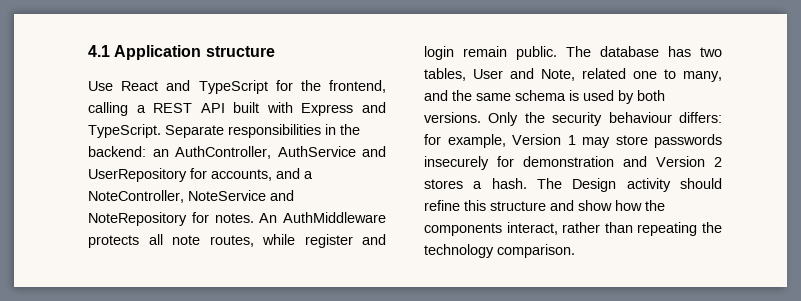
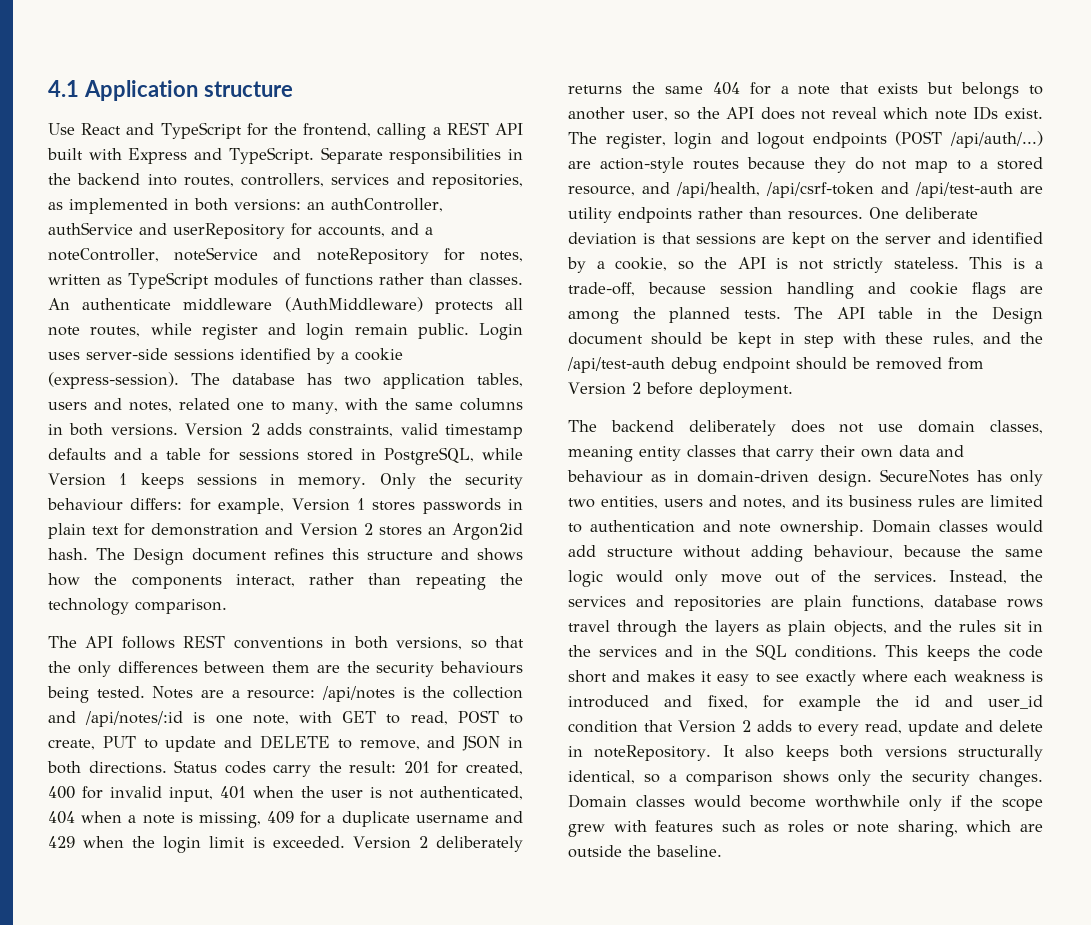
- Separate responsibilities in the backend: an AuthController, AuthService and UserRepository for accounts, and a NoteController, NoteService and NoteRepository for notes. An AuthMiddleware protects all note routes, while register and login remain public.
+ Separate responsibilities in the backend into routes, controllers, services and repositories, as implemented in both versions: an authController, authService and userRepository for accounts, and a noteController, noteService and noteRepository for notes, written as TypeScript modules of functions rather than classes. An authenticate middleware (AuthMiddleware) protects all note routes, while register and login remain public.
- The database has two tables, User and Note, related one to many, and the same schema is used by both versions.
+ Login uses server-side sessions identified by a cookie (express-session). The database has two application tables, users and notes, related one to many, with the same columns in both versions. Version 2 adds constraints, valid timestamp defaults and a table for sessions stored in PostgreSQL, while Version 1 keeps sessions in memory.
- Only the security behaviour differs: for example, Version 1 may store passwords insecurely for demonstration and Version 2 stores a hash.
+ Only the security behaviour differs: for example, Version 1 stores passwords in plain text for demonstration and Version 2 stores an Argon2id hash.
- The Design activity should refine this structure and show how the components interact, rather than repeating the technology comparison.
+ The Design document refines this structure and shows how the components interact, rather than repeating the technology comparison.
+ The API follows REST conventions in both versions, so that the only differences between them are the security behaviours being tested. Notes are a resource: /api/notes is the collection and /api/notes/:id is one note, with GET to read, POST to create, PUT to update and DELETE to remove, and JSON in both directions. Status codes carry the result: 201 for created, 400 for invalid input, 401 when the user is not authenticated, 404 when a note is missing, 409 for a duplicate username and 429 when the login limit is exceeded. Version 2 deliberately returns the same 404 for a note that exists but belongs to another user, so the API does not reveal which note IDs exist. The register, login and logout endpoints (POST /api/auth/...) are action-style routes because they do not map to a stored resource, and /api/health, /api/csrf-token and /api/test-auth are utility endpoints rather than resources. One deliberate deviation is that sessions are kept on the server and identified by a cookie, so the API is not strictly stateless. This is a trade-off, because session handling and cookie flags are among the planned tests. The API table in the Design document should be kept in step with these rules, and the /api/test-auth debug endpoint should be removed from Version 2 before deployment.
+ The backend deliberately does not use domain classes, meaning entity classes that carry their own data and behaviour as in domain-driven design. SecureNotes has only two entities, users and notes, and its business rules are limited to authentication and note ownership. Domain classes would add structure without adding behaviour, because the same logic would only move out of the services. Instead, the services and repositories are plain functions, database rows travel through the layers as plain objects, and the rules sit in the services and in the SQL conditions. This keeps the code short and makes it easy to see exactly where each weakness is introduced and fixed, for example the id and user_id condition that Version 2 adds to every read, update and delete in noteRepository. It also keeps both versions structurally identical, so a comparison shows only the security changes. Domain classes would become worthwhile only if the scope grew with features such as roles or note sharing, which are outside the baseline.

